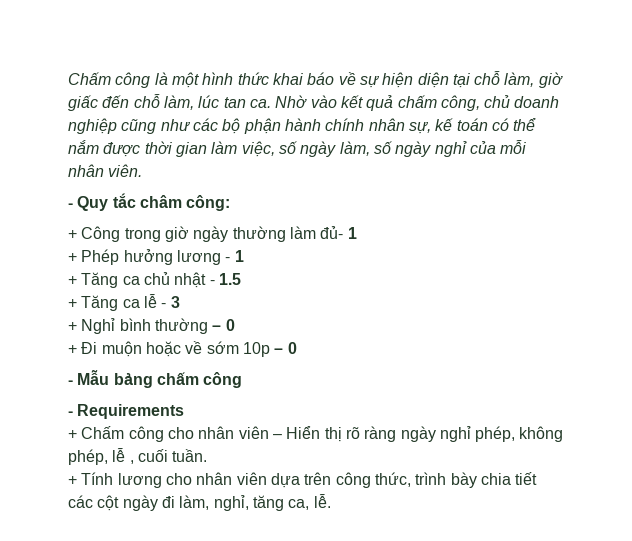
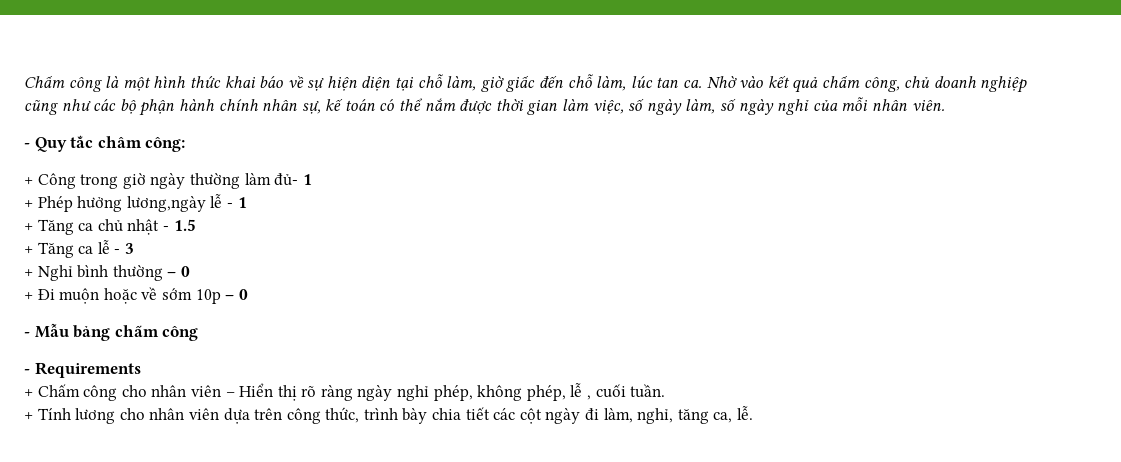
- + Phép hưởng lương - 1
+ + Phép hưởng lương,ngày lễ - 1

